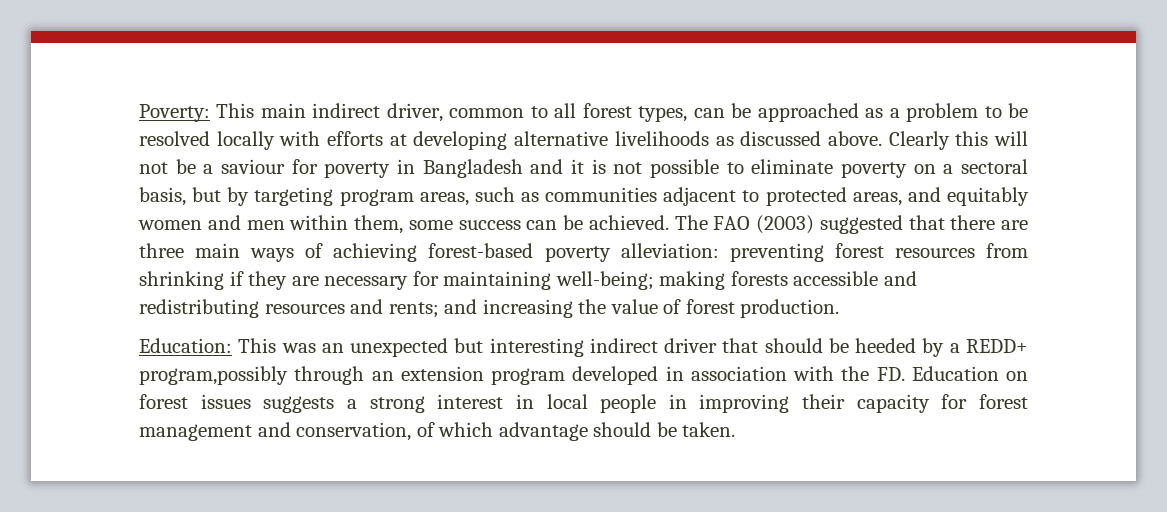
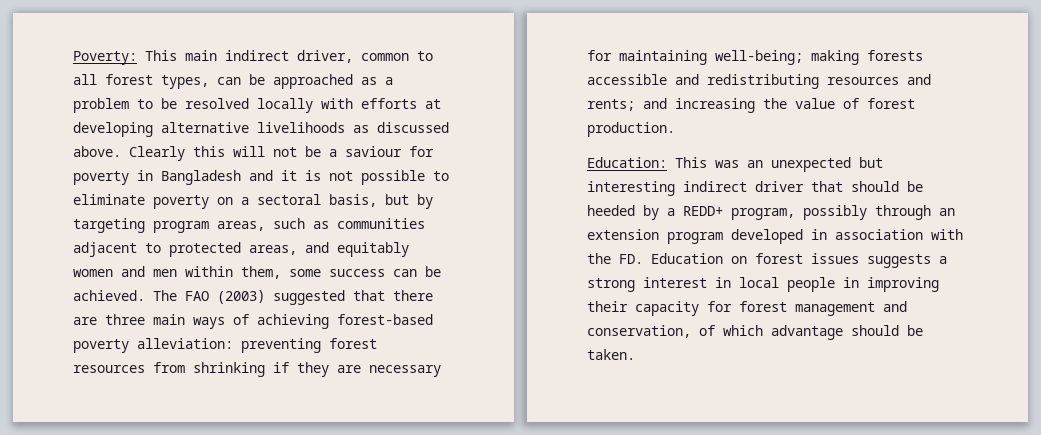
- Education: This was an unexpected but interesting indirect driver that should be heeded by a REDD+ program,possibly through an extension program developed in association with the FD. Education on forest issues suggests a strong interest in local people in improving their capacity for forest management and conservation, of which advantage should be taken.
+ Education: This was an unexpected but interesting indirect driver that should be heeded by a REDD+ program, possibly through an extension program developed in association with the FD. Education on forest issues suggests a strong interest in local people in improving their capacity for forest management and conservation, of which advantage should be taken.

